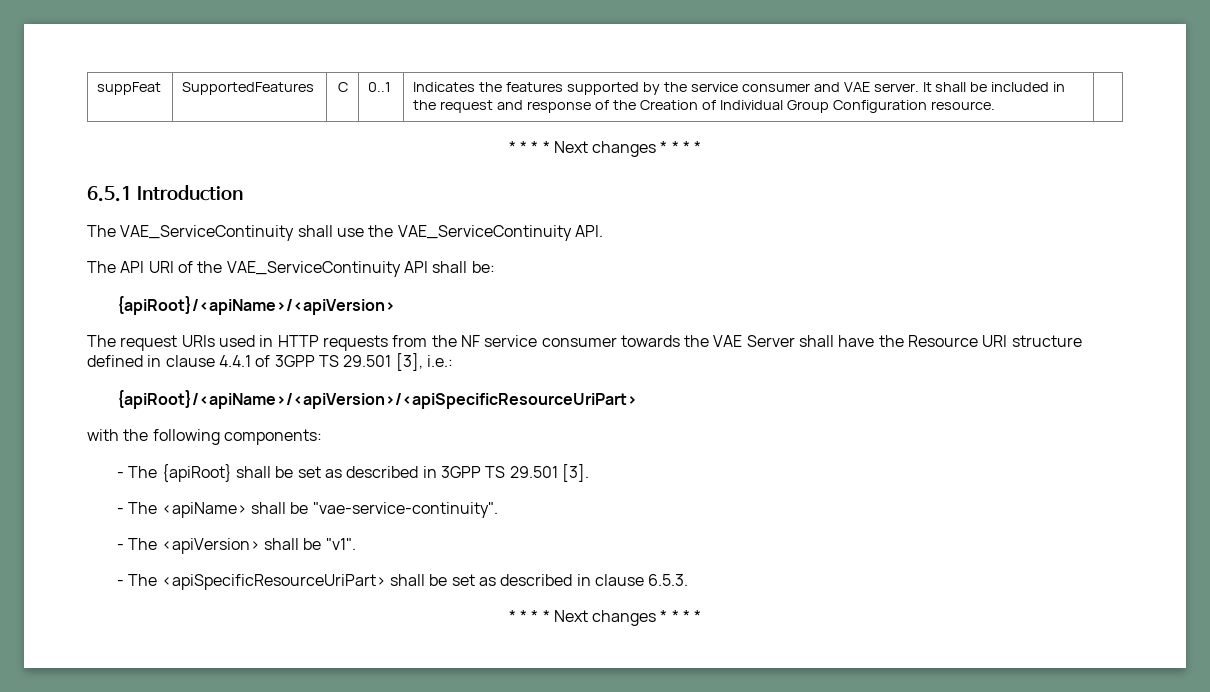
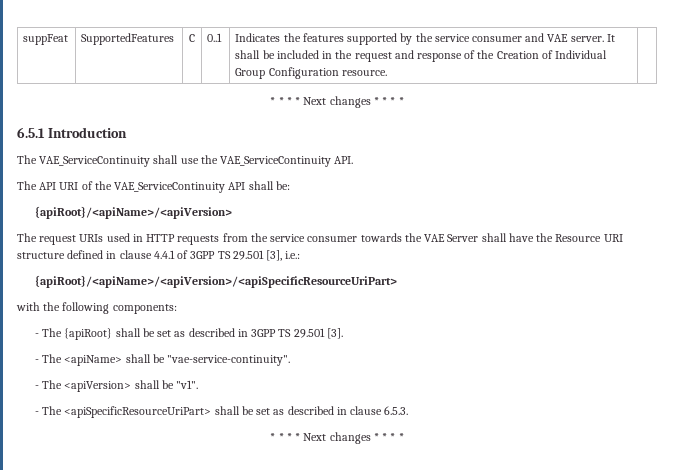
- The request URIs used in HTTP requests from the NF service consumer towards the VAE Server shall have the Resource URI structure defined in clause 4.4.1 of 3GPP TS 29.501 [3], i.e.:
+ The request URIs used in HTTP requests from the service consumer towards the VAE Server shall have the Resource URI structure defined in clause 4.4.1 of 3GPP TS 29.501 [3], i.e.:

